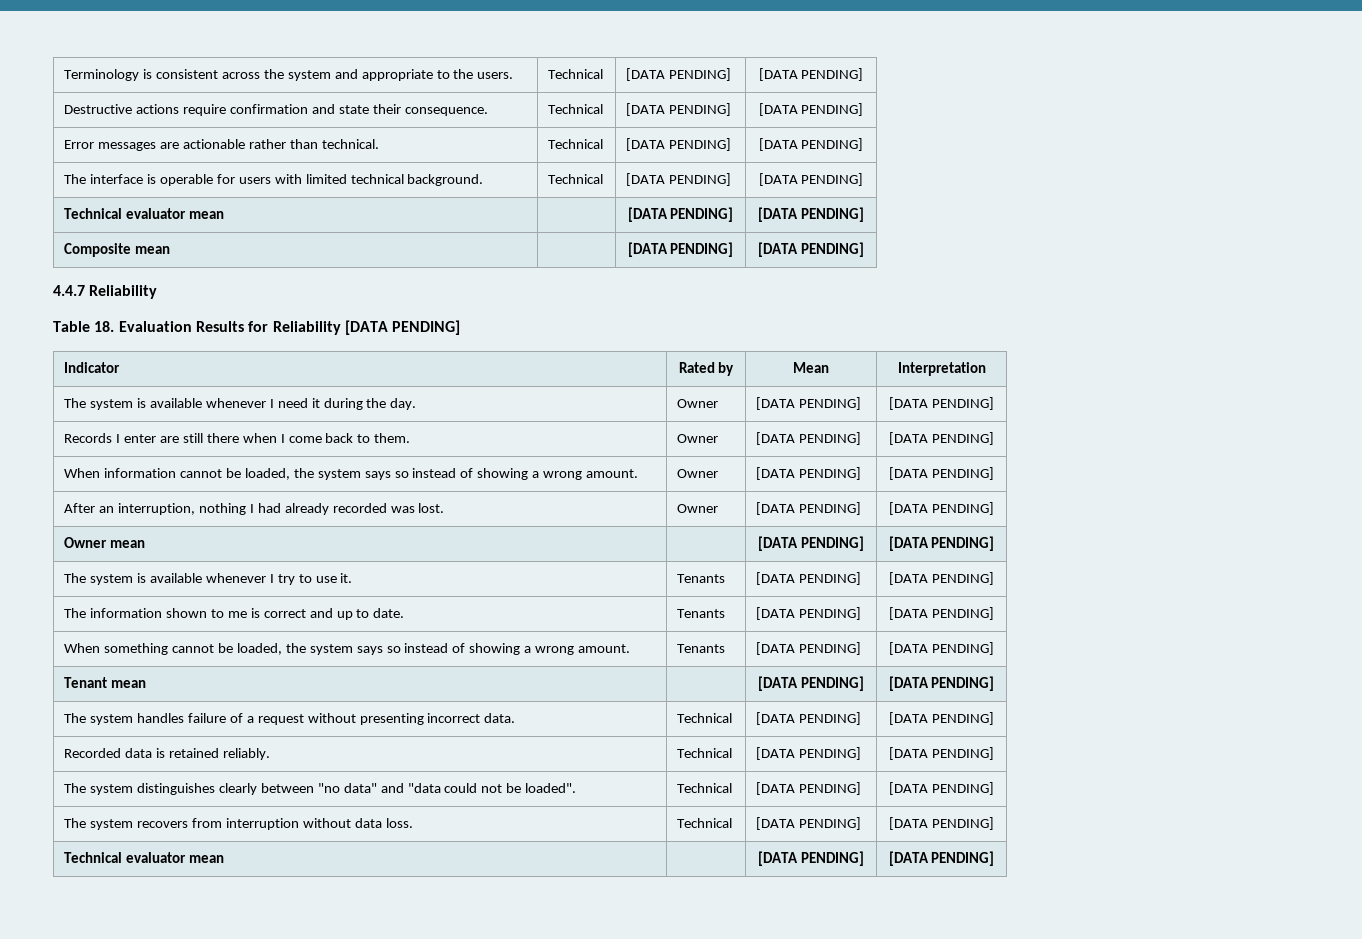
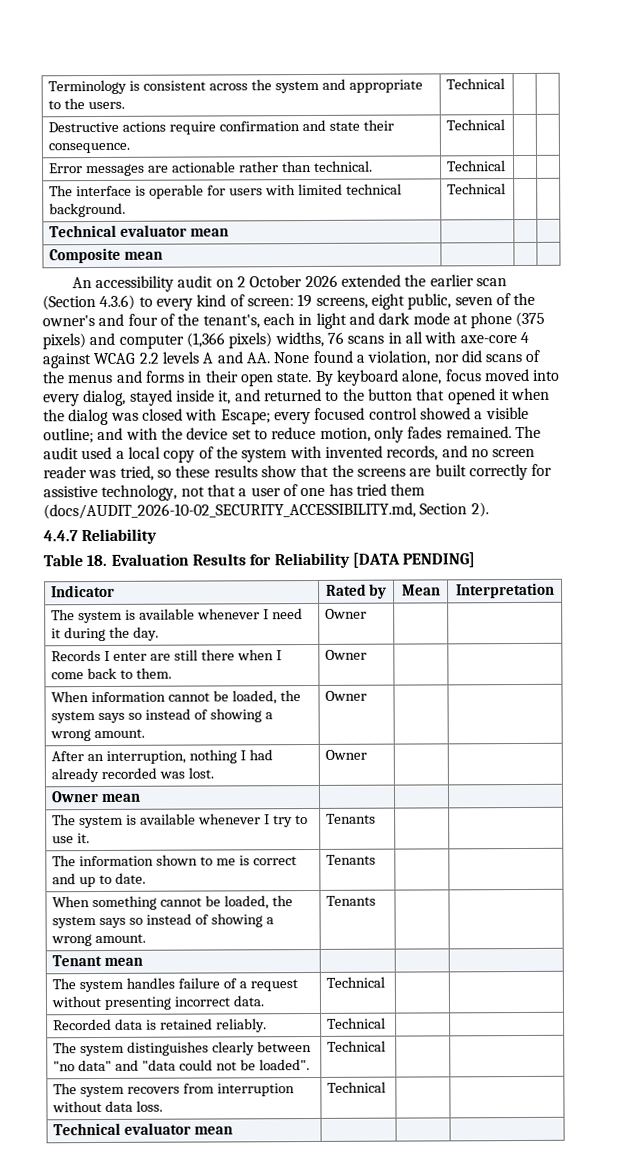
- Terminology is consistent across the system and appropriate to the users. | Technical | [DATA PENDING] | [DATA PENDING]
+ Terminology is consistent across the system and appropriate to the users. | Technical | |
- Destructive actions require confirmation and state their consequence. | Technical | [DATA PENDING] | [DATA PENDING]
+ Destructive actions require confirmation and state their consequence. | Technical | |
- Error messages are actionable rather than technical. | Technical | [DATA PENDING] | [DATA PENDING]
+ Error messages are actionable rather than technical. | Technical | |
- The interface is operable for users with limited technical background. | Technical | [DATA PENDING] | [DATA PENDING]
- Technical evaluator mean | | [DATA PENDING] | [DATA PENDING]
- Composite mean | | [DATA PENDING] | [DATA PENDING]
+ The interface is operable for users with limited technical background. | Technical | |
+ Technical evaluator mean | | |
+ Composite mean | | |
+ An accessibility audit on 2 October 2026 extended the earlier scan (Section 4.3.6) to every kind of screen: 19 screens, eight public, seven of the owner's and four of the tenant's, each in light and dark mode at phone (375 pixels) and computer (1,366 pixels) widths, 76 scans in all with axe-core 4 against WCAG 2.2 levels A and AA. None found a violation, nor did scans of the menus and forms in their open state. By keyboard alone, focus moved into every dialog, stayed inside it, and returned to the button that opened it when the dialog was closed with Escape; every focused control showed a visible outline; and with the device set to reduce motion, only fades remained. The audit used a local copy of the system with invented records, and no screen reader was tried, so these results show that the screens are built correctly for assistive technology, not that a user of one has tried them (docs/AUDIT_2026-10-02_SECURITY_ACCESSIBILITY.md, Section 2).
- The system is available whenever I need it during the day. | Owner | [DATA PENDING] | [DATA PENDING]
+ The system is available whenever I need it during the day. | Owner | |
- Records I enter are still there when I come back to them. | Owner | [DATA PENDING] | [DATA PENDING]
+ Records I enter are still there when I come back to them. | Owner | |
- When information cannot be loaded, the system says so instead of showing a wrong amount. | Owner | [DATA PENDING] | [DATA PENDING]
+ When information cannot be loaded, the system says so instead of showing a wrong amount. | Owner | |
- After an interruption, nothing I had already recorded was lost. | Owner | [DATA PENDING] | [DATA PENDING]
- Owner mean | | [DATA PENDING] | [DATA PENDING]
+ After an interruption, nothing I had already recorded was lost. | Owner | |
+ Owner mean | | |
- The system is available whenever I try to use it. | Tenants | [DATA PENDING] | [DATA PENDING]
+ The system is available whenever I try to use it. | Tenants | |
- The information shown to me is correct and up to date. | Tenants | [DATA PENDING] | [DATA PENDING]
+ The information shown to me is correct and up to date. | Tenants | |
- When something cannot be loaded, the system says so instead of showing a wrong amount. | Tenants | [DATA PENDING] | [DATA PENDING]
- Tenant mean | | [DATA PENDING] | [DATA PENDING]
+ When something cannot be loaded, the system says so instead of showing a wrong amount. | Tenants | |
+ Tenant mean | | |
- The system handles failure of a request without presenting incorrect data. | Technical | [DATA PENDING] | [DATA PENDING]
+ The system handles failure of a request without presenting incorrect data. | Technical | |
- Recorded data is retained reliably. | Technical | [DATA PENDING] | [DATA PENDING]
+ Recorded data is retained reliably. | Technical | |
- The system distinguishes clearly between "no data" and "data could not be loaded". | Technical | [DATA PENDING] | [DATA PENDING]
+ The system distinguishes clearly between "no data" and "data could not be loaded". | Technical | |
- The system recovers from interruption without data loss. | Technical | [DATA PENDING] | [DATA PENDING]
- Technical evaluator mean | | [DATA PENDING] | [DATA PENDING]
+ The system recovers from interruption without data loss. | Technical | |
+ Technical evaluator mean | | |

